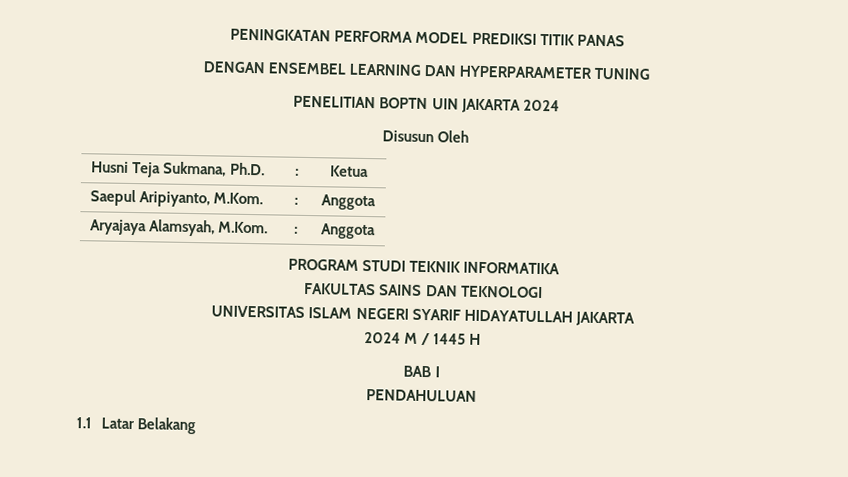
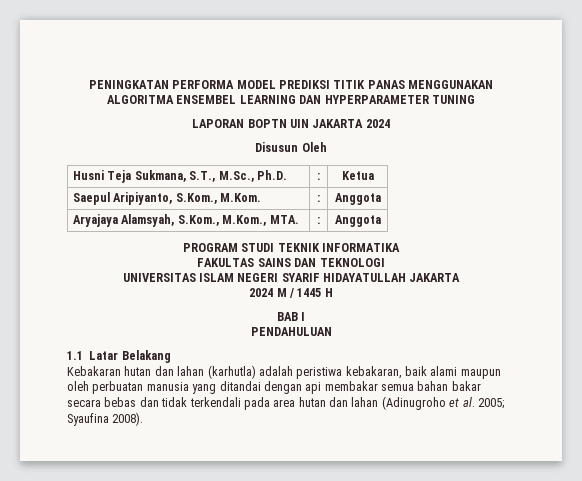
- PENINGKATAN PERFORMA MODEL PREDIKSI TITIK PANAS
- DENGAN ENSEMBEL LEARNING DAN HYPERPARAMETER TUNING
+ PENINGKATAN PERFORMA MODEL PREDIKSI TITIK PANAS MENGGUNAKAN ALGORITMA ENSEMBEL LEARNING DAN HYPERPARAMETER TUNING
- PENELITIAN BOPTN UIN JAKARTA 2024
+ LAPORAN BOPTN UIN JAKARTA 2024
- Husni Teja Sukmana, Ph.D. | : | Ketua
+ Husni Teja Sukmana, S.T., M.Sc., Ph.D. | : | Ketua
- Saepul Aripiyanto, M.Kom. | : | Anggota
+ Saepul Aripiyanto, S.Kom., M.Kom. | : | Anggota
- Aryajaya Alamsyah, M.Kom. | : | Anggota
+ Aryajaya Alamsyah, S.Kom., M.Kom., MTA. | : | Anggota
+ Kebakaran hutan dan lahan (karhutla) adalah peristiwa kebakaran, baik alami maupun oleh perbuatan manusia yang ditandai dengan api membakar semua bahan bakar secara bebas dan tidak terkendali pada area hutan dan lahan (Adinugroho et al. 2005; Syaufina 2008).

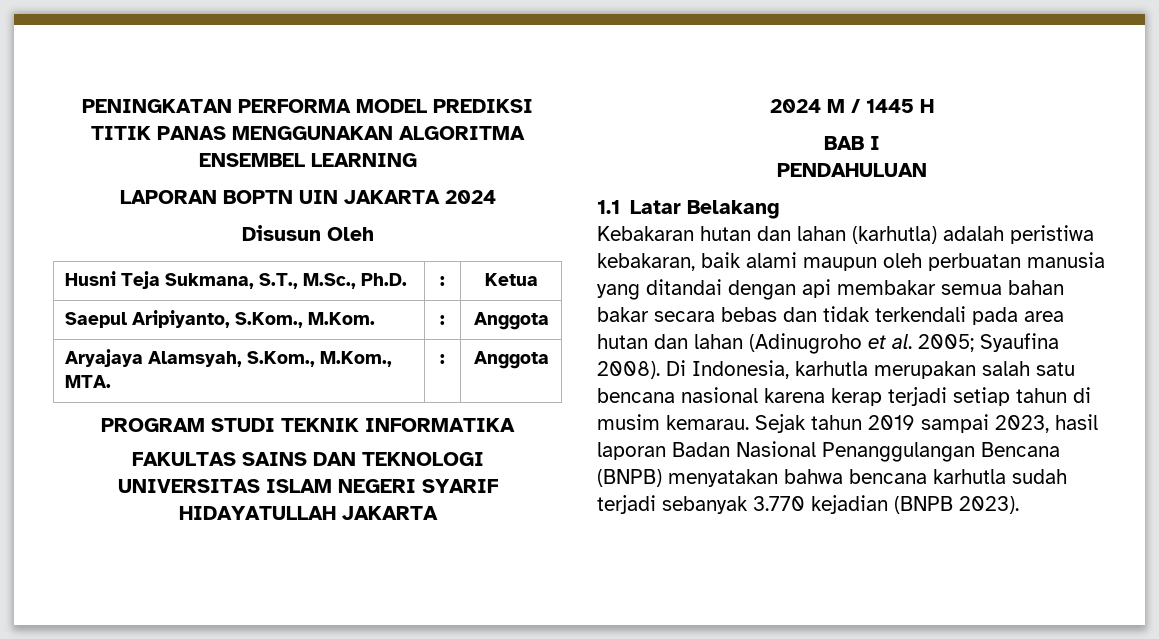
- PENINGKATAN PERFORMA MODEL PREDIKSI TITIK PANAS MENGGUNAKAN ALGORITMA ENSEMBEL LEARNING DAN HYPERPARAMETER TUNING
+ PENINGKATAN PERFORMA MODEL PREDIKSI TITIK PANAS MENGGUNAKAN ALGORITMA ENSEMBEL LEARNING
+ Di Indonesia, karhutla merupakan salah satu bencana nasional karena kerap terjadi setiap tahun di musim kemarau. Sejak tahun 2019 sampai 2023, hasil laporan Badan Nasional Penanggulangan Bencana (BNPB) menyatakan bahwa bencana karhutla sudah terjadi sebanyak 3.770 kejadian (BNPB 2023).

